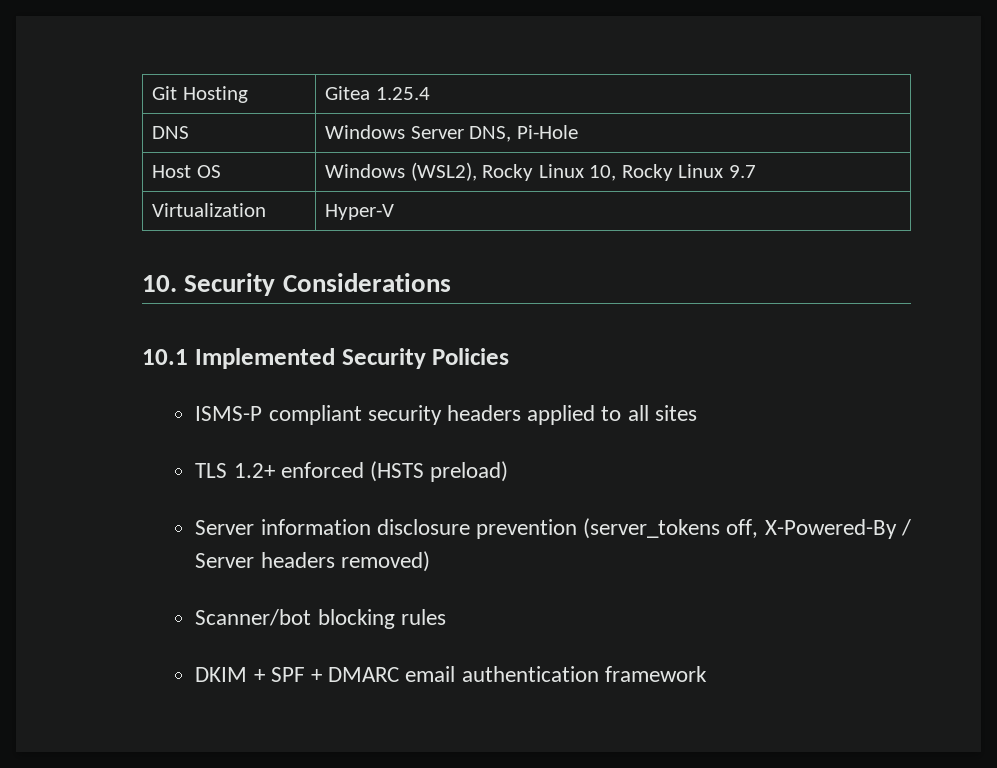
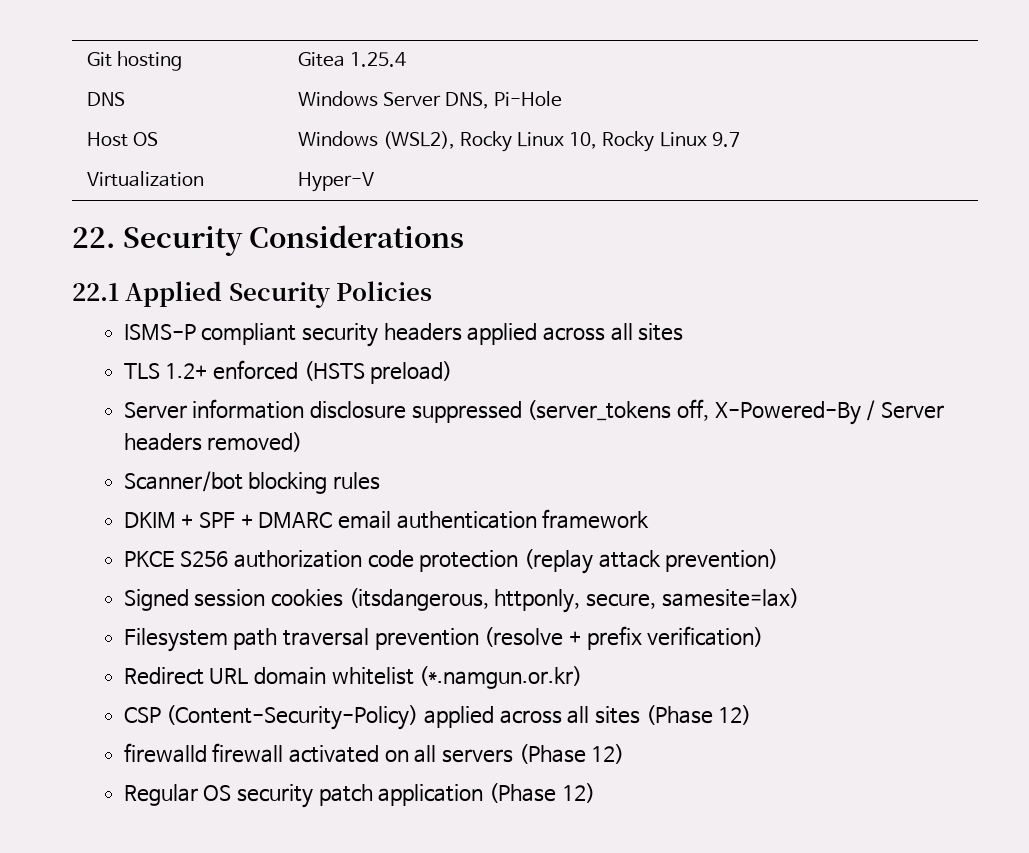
- Git Hosting | Gitea 1.25.4
+ Git hosting | Gitea 1.25.4
- 10. Security Considerations
+ 22. Security Considerations
- 10.1 Implemented Security Policies
+ 22.1 Applied Security Policies
- ISMS-P compliant security headers applied to all sites
+ ISMS-P compliant security headers applied across all sites
- Server information disclosure prevention (server_tokens off, X-Powered-By / Server headers removed)
+ Server information disclosure suppressed (server_tokens off, X-Powered-By / Server headers removed)
+ PKCE S256 authorization code protection (replay attack prevention)
+ Signed session cookies (itsdangerous, httponly, secure, samesite=lax)
+ Filesystem path traversal prevention (resolve + prefix verification)
+ Redirect URL domain whitelist (*.namgun.or.kr)
+ CSP (Content-Security-Policy) applied across all sites (Phase 12)
+ firewalld firewall activated on all servers (Phase 12)
+ Regular OS security patch application (Phase 12)

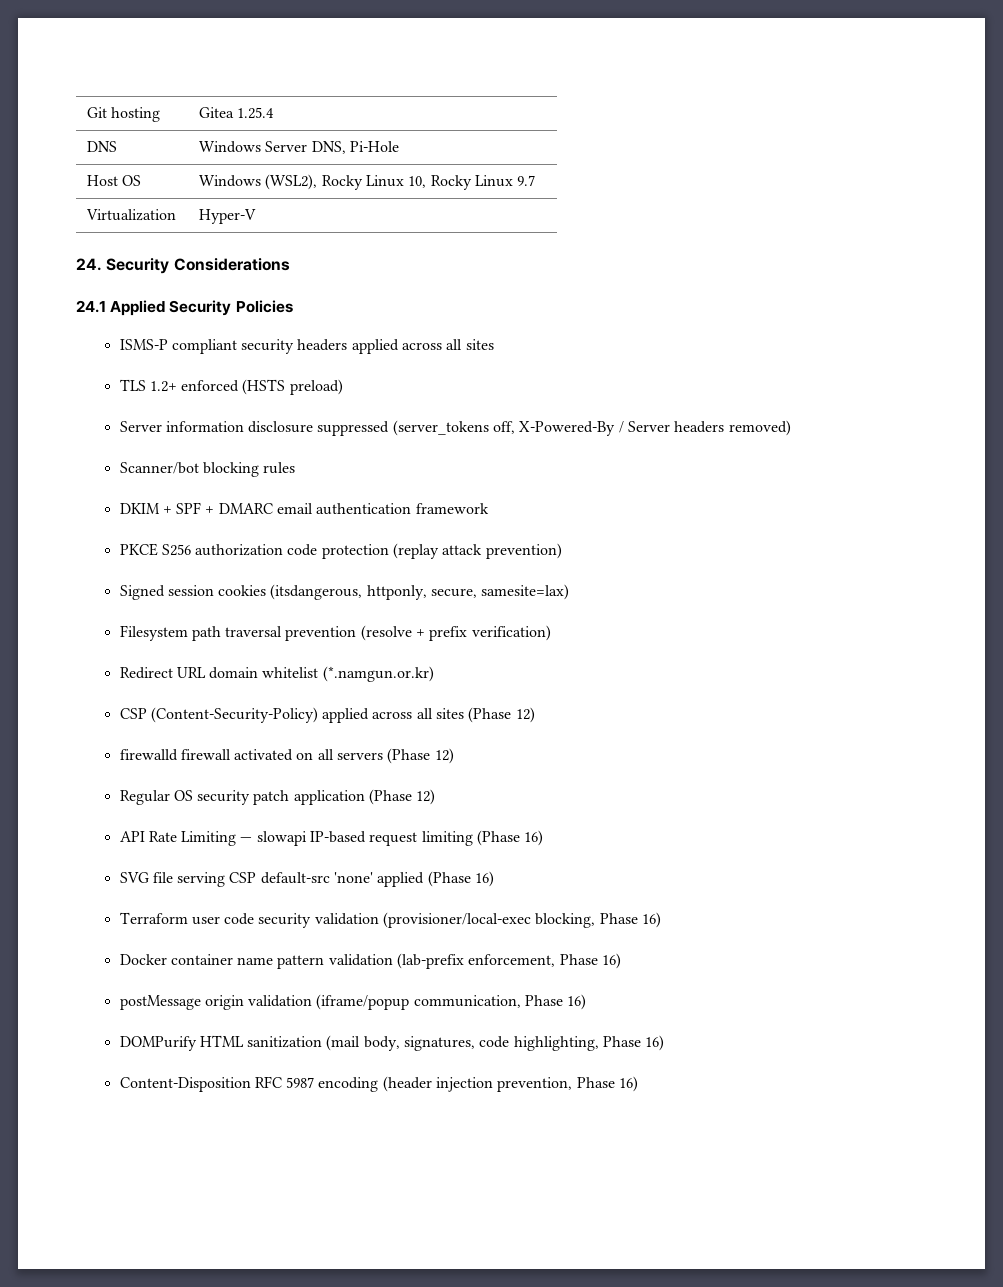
- 22. Security Considerations
+ 24. Security Considerations
- 22.1 Applied Security Policies
+ 24.1 Applied Security Policies
+ API Rate Limiting — slowapi IP-based request limiting (Phase 16)
+ SVG file serving CSP default-src 'none' applied (Phase 16)
+ Terraform user code security validation (provisioner/local-exec blocking, Phase 16)
+ Docker container name pattern validation (lab-prefix enforcement, Phase 16)
+ postMessage origin validation (iframe/popup communication, Phase 16)
+ DOMPurify HTML sanitization (mail body, signatures, code highlighting, Phase 16)
+ Content-Disposition RFC 5987 encoding (header injection prevention, Phase 16)

